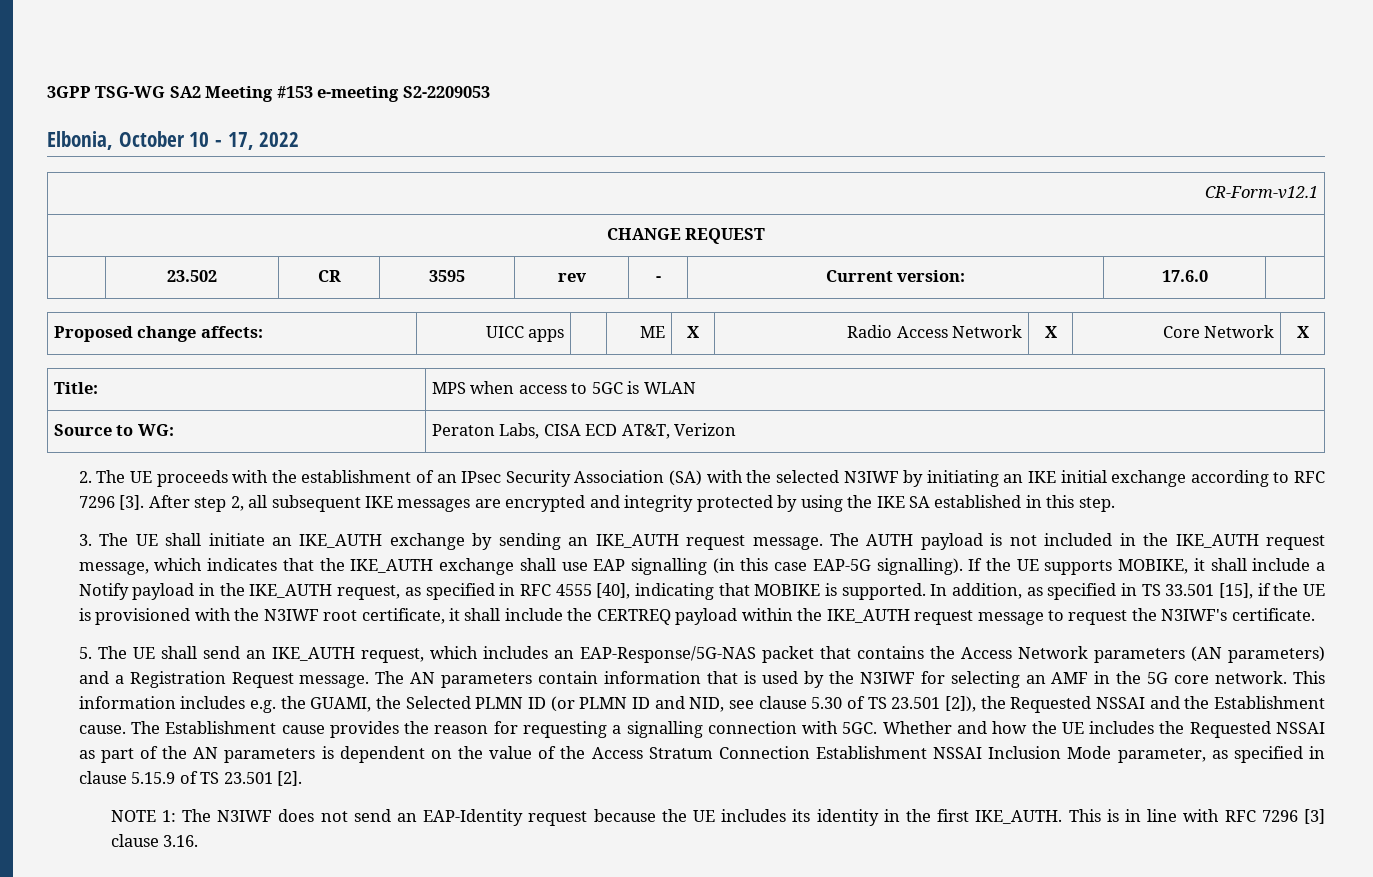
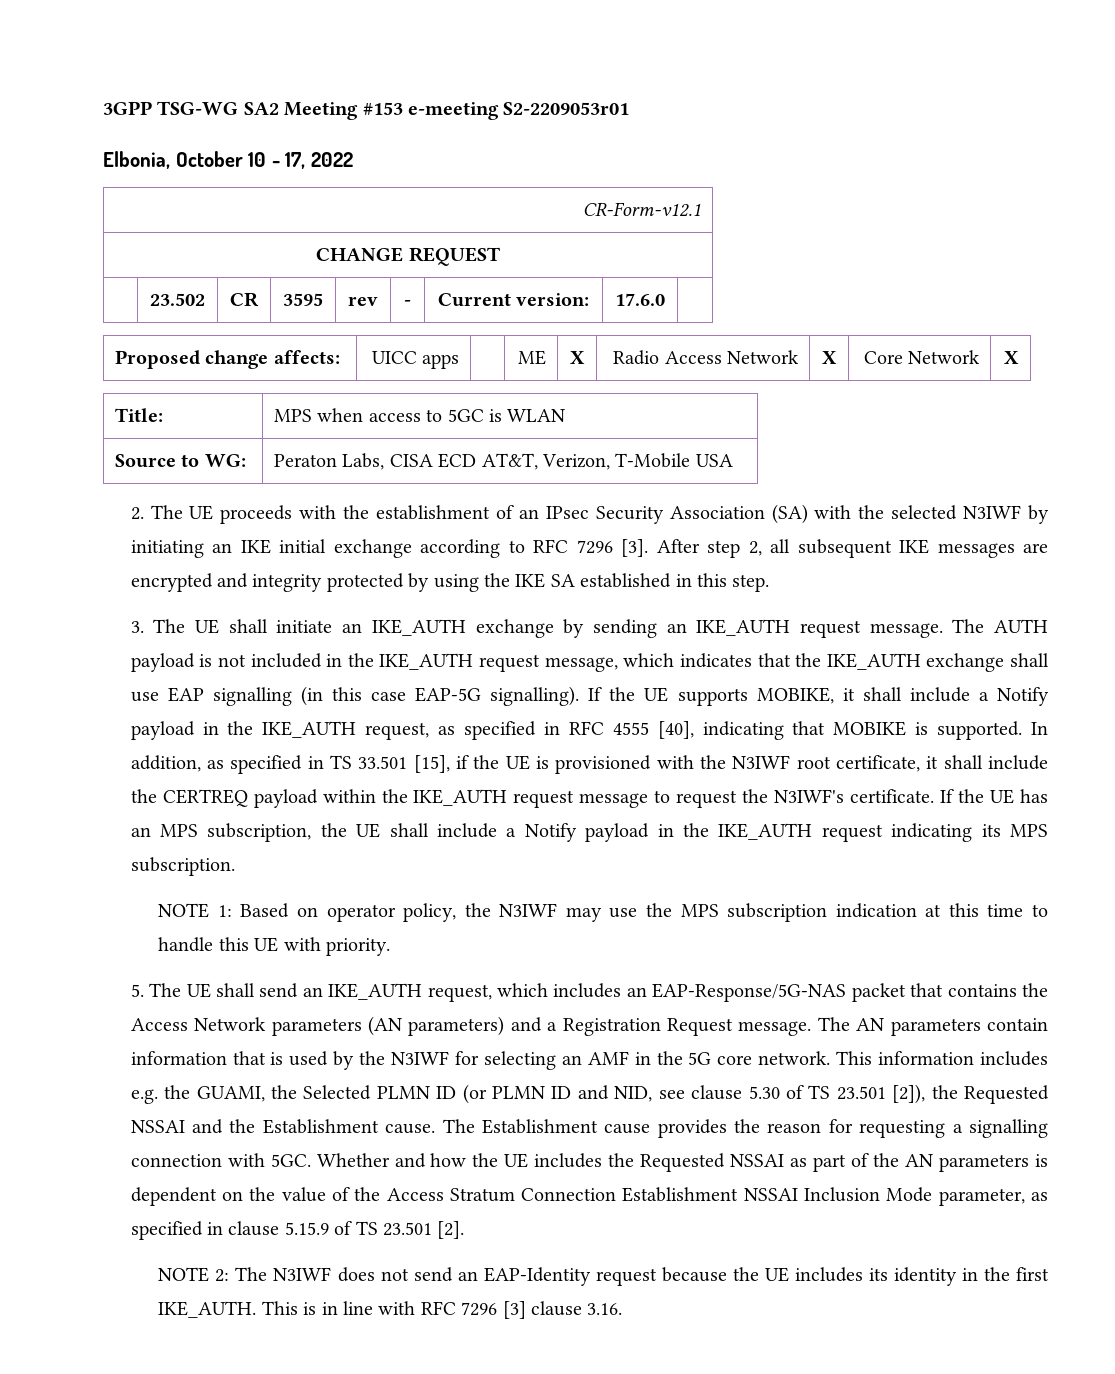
- 3GPP TSG-WG SA2 Meeting #153 e-meeting S2-2209053
+ 3GPP TSG-WG SA2 Meeting #153 e-meeting S2-2209053r01
- Source to WG: | Peraton Labs, CISA ECD AT&T, Verizon
+ Source to WG: | Peraton Labs, CISA ECD AT&T, Verizon, T-Mobile USA
+ If the UE has an MPS subscription, the UE shall include a Notify payload in the IKE_AUTH request indicating its MPS subscription.
+ NOTE 1: Based on operator policy, the N3IWF may use the MPS subscription indication at this time to handle this UE with priority.
- NOTE 1: The N3IWF does not send an EAP-Identity request because the UE includes its identity in the first IKE_AUTH.
+ NOTE 2: The N3IWF does not send an EAP-Identity request because the UE includes its identity in the first IKE_AUTH.

